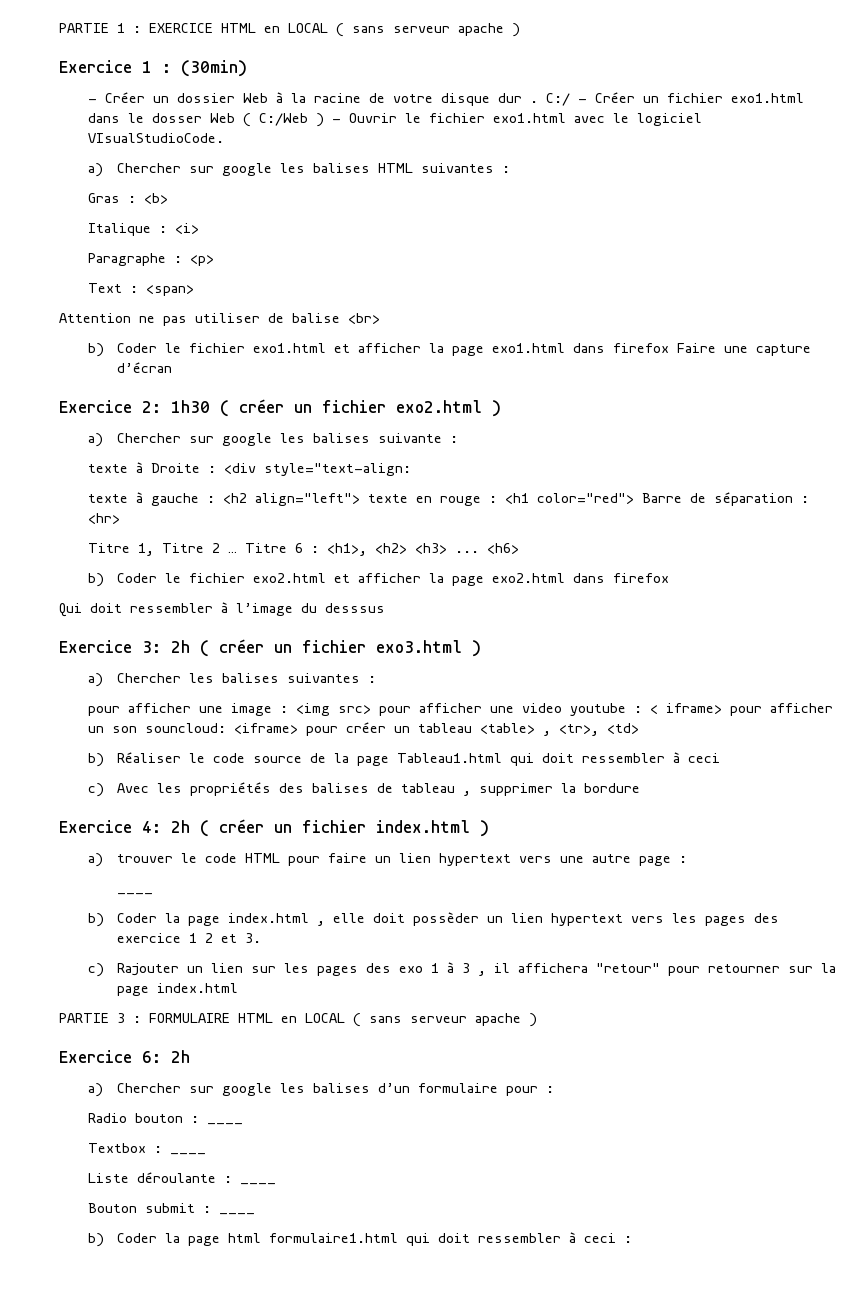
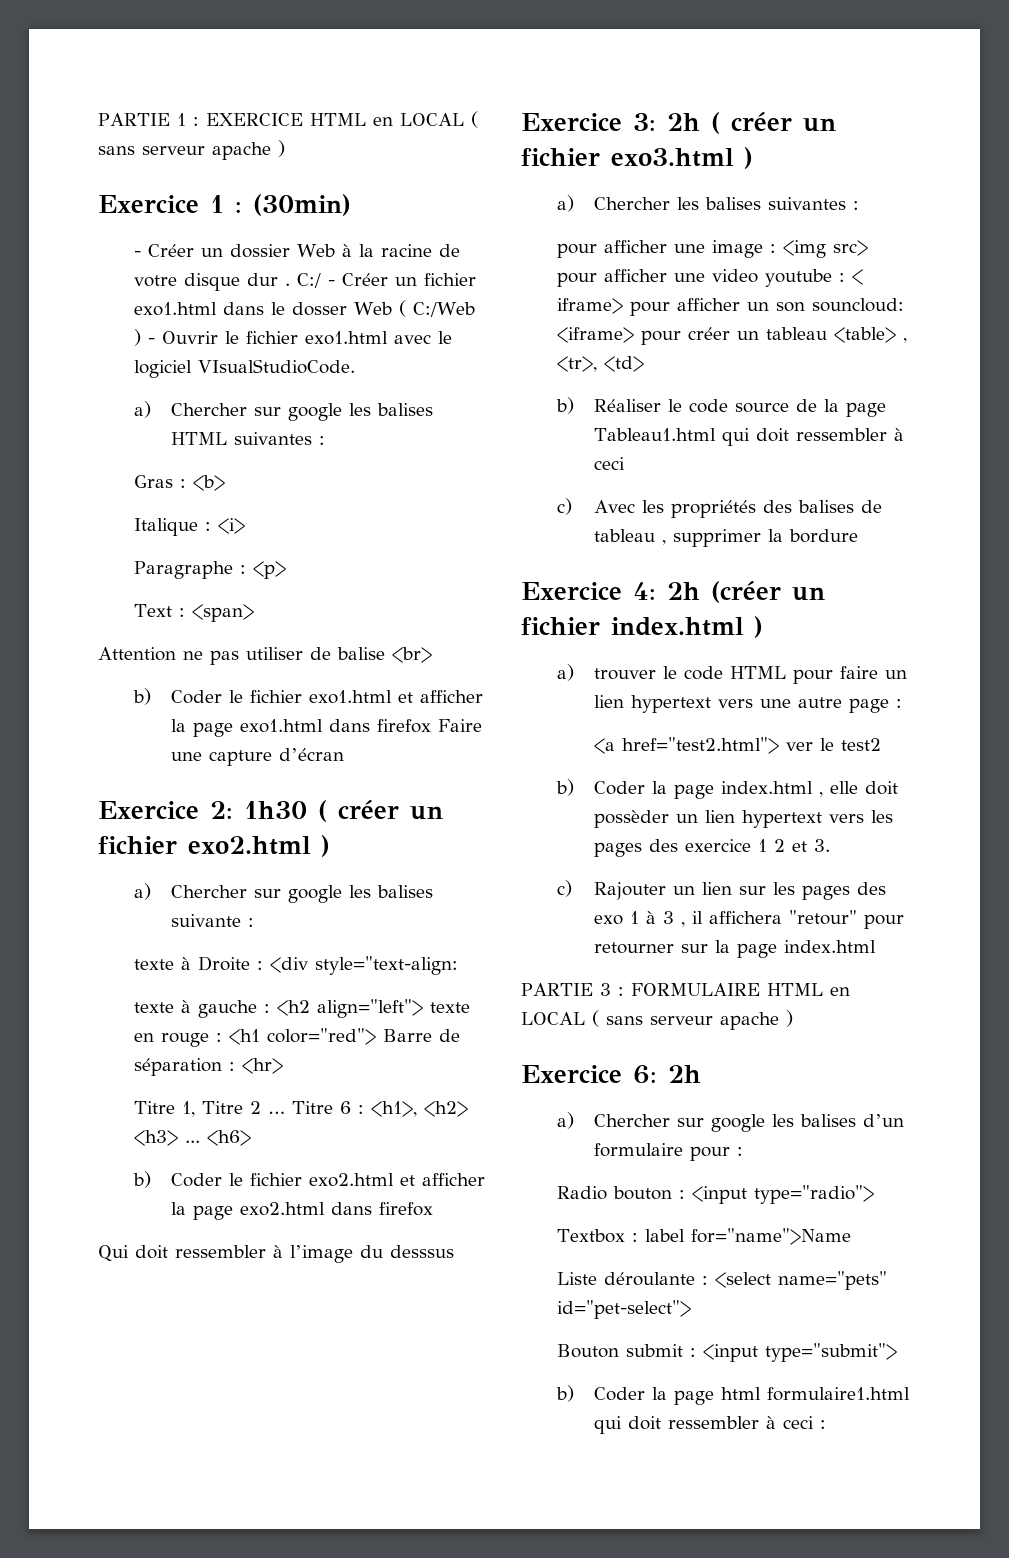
- Exercice 4: 2h ( créer un fichier index.html )
+ Exercice 4: 2h (créer un fichier index.html )
  a) trouver le code HTML pour faire un lien hypertext vers une autre page :
- ____
+ <a href="test2.html"> ver le test2
- Radio bouton : ____
+ Radio bouton : <input type="radio">
- Textbox : ____
+ Textbox : label for="name">Name
- Liste déroulante : ____
+ Liste déroulante : <select name="pets" id="pet-select">
- Bouton submit : ____
+ Bouton submit : <input type="submit">

